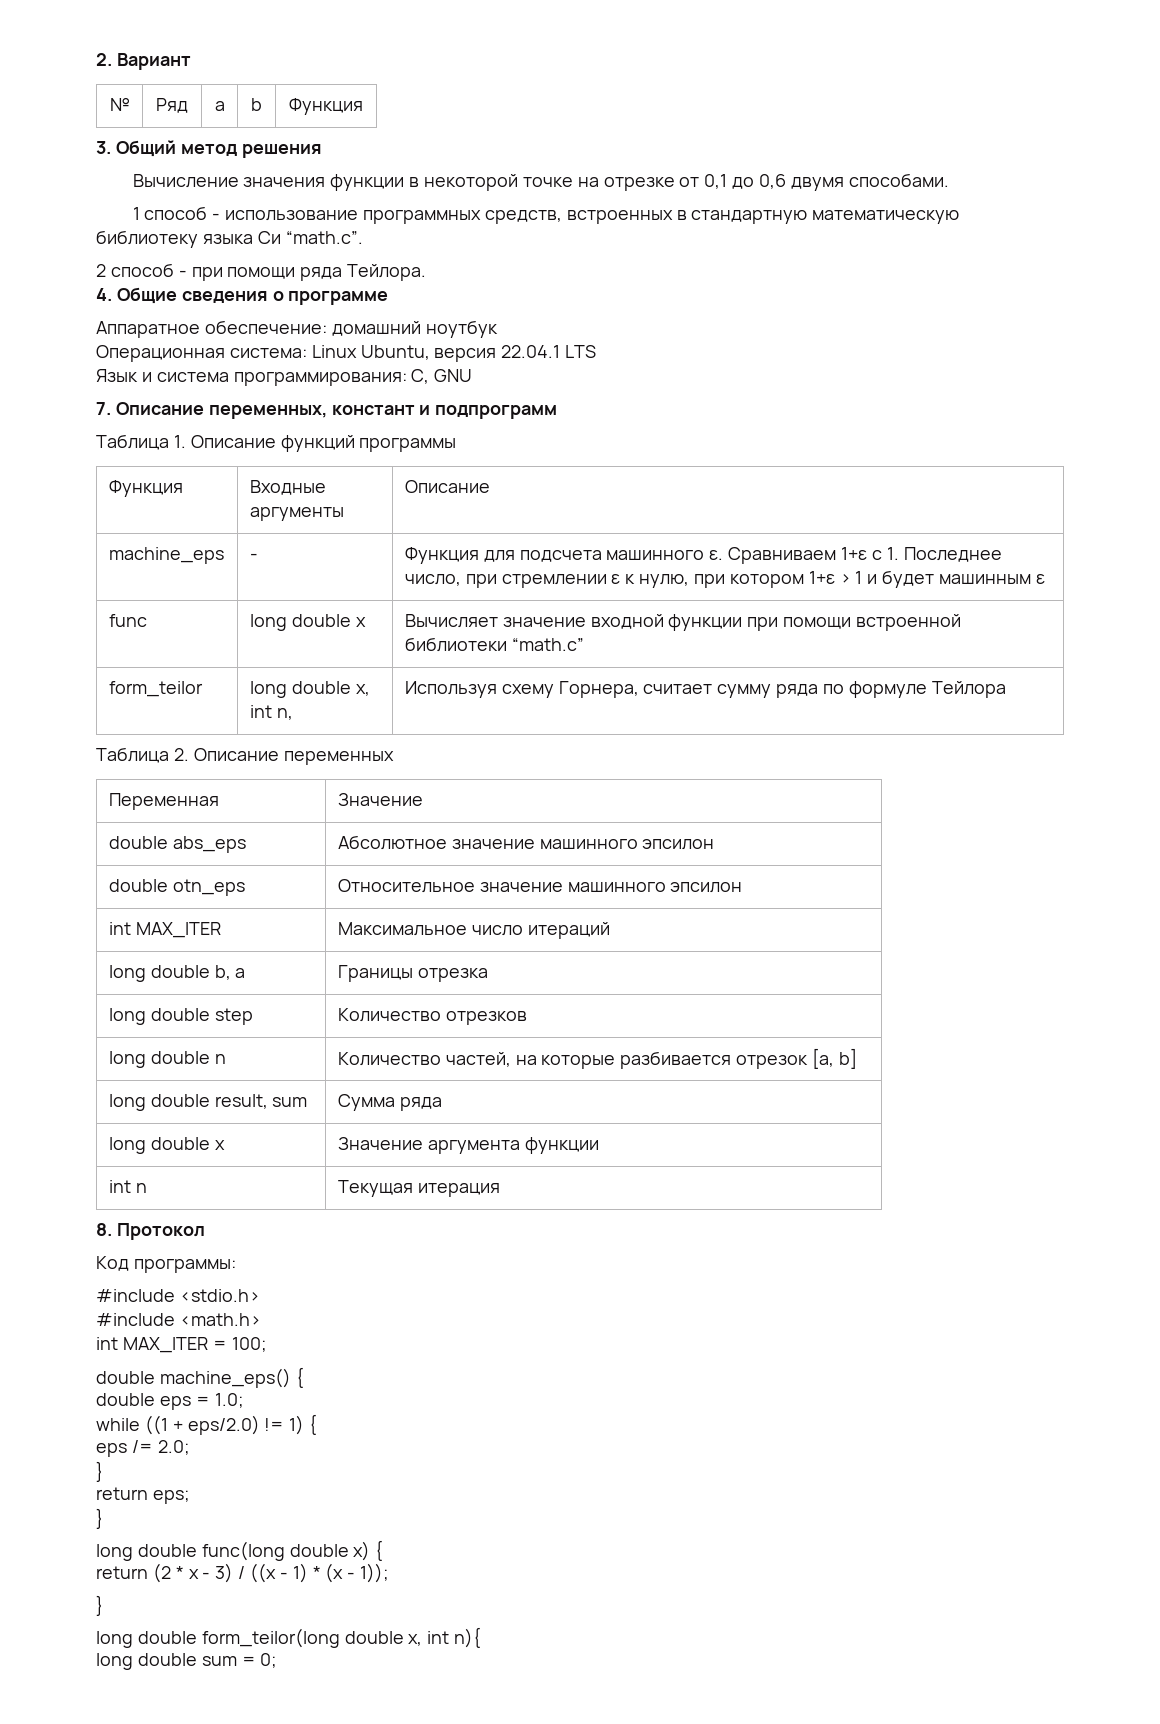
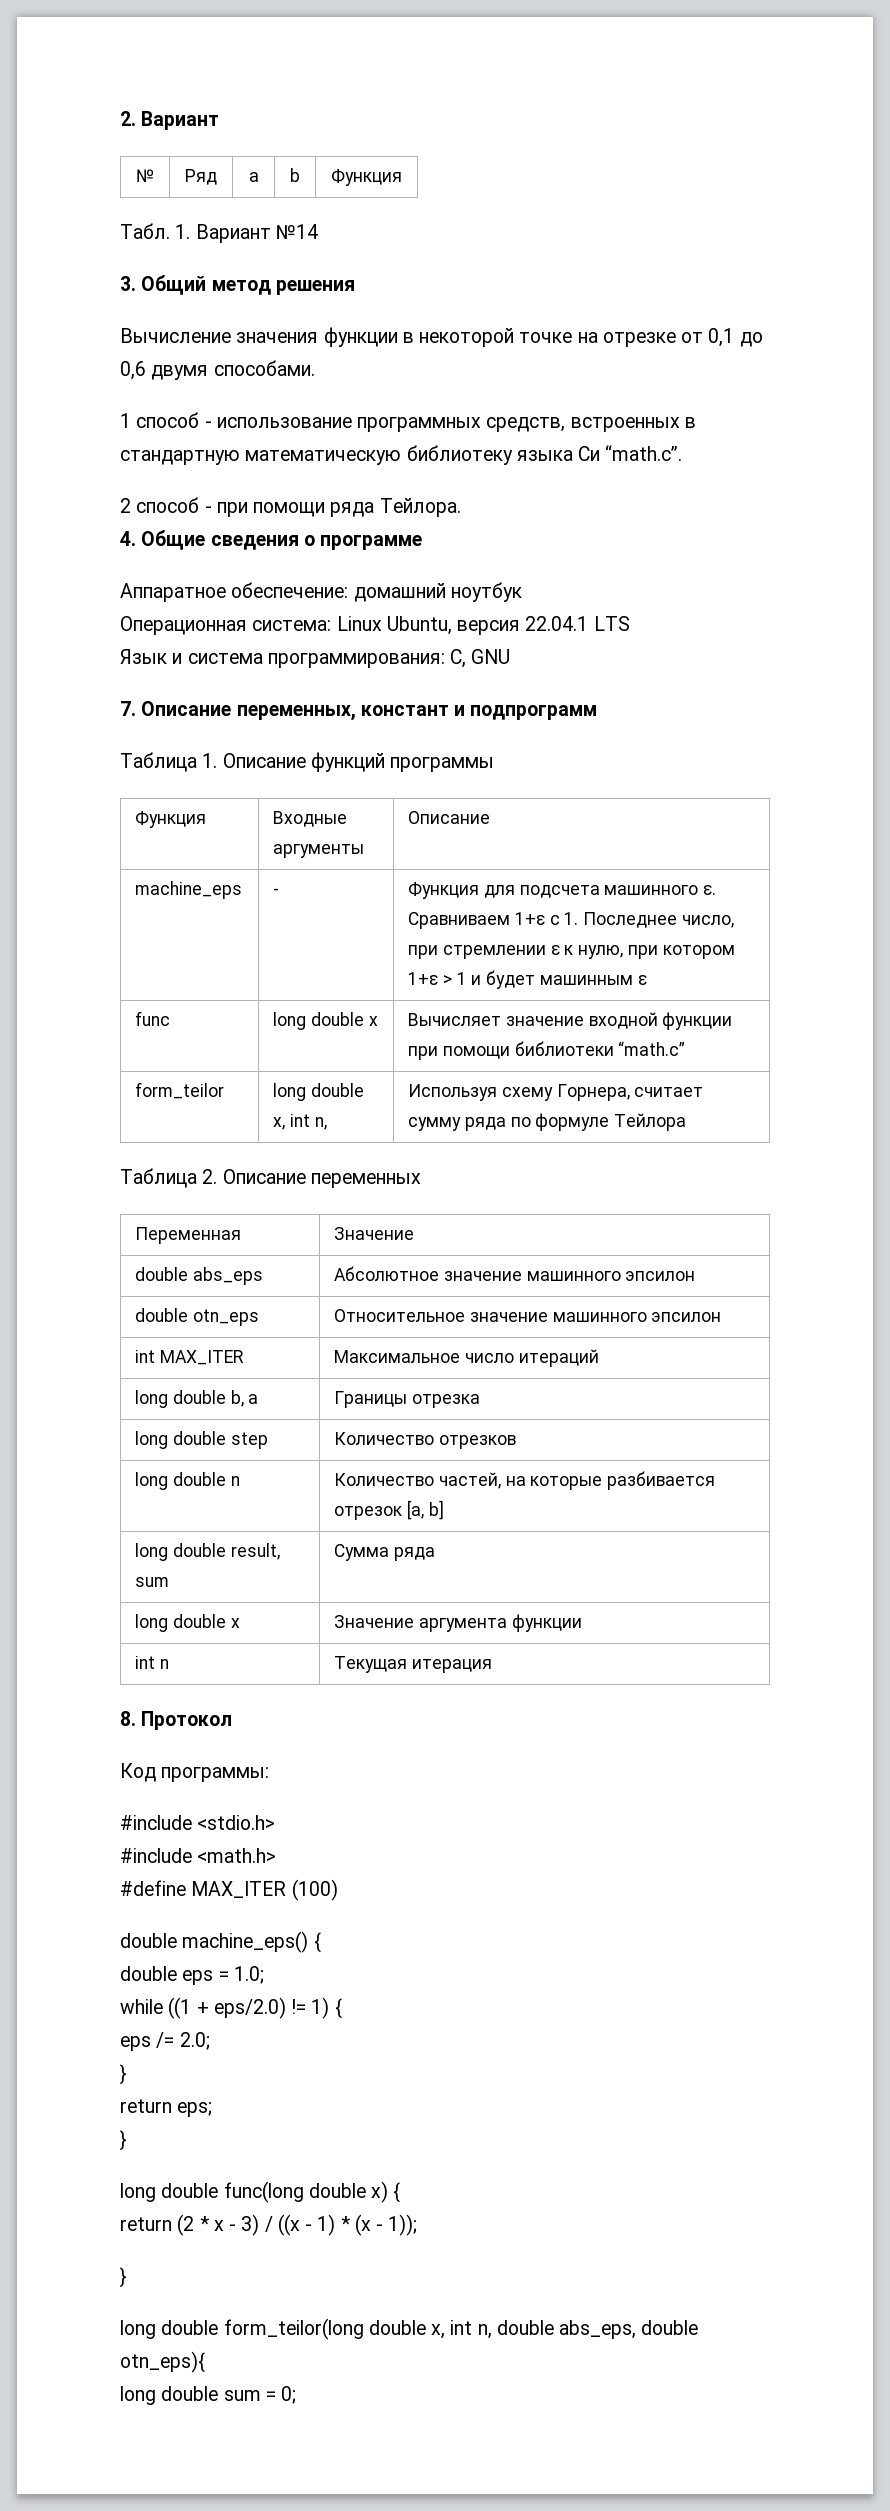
+ Табл. 1. Вариант №14
- func | long double x | Вычисляет значение входной функции при помощи встроенной библиотеки “math.c”
+ func | long double x | Вычисляет значение входной функции при помощи библиотеки “math.c”
- int MAX_ITER = 100;
+ #define MAX_ITER (100)
- long double form_teilor(long double x, int n){
+ long double form_teilor(long double x, int n, double abs_eps, double otn_eps){

